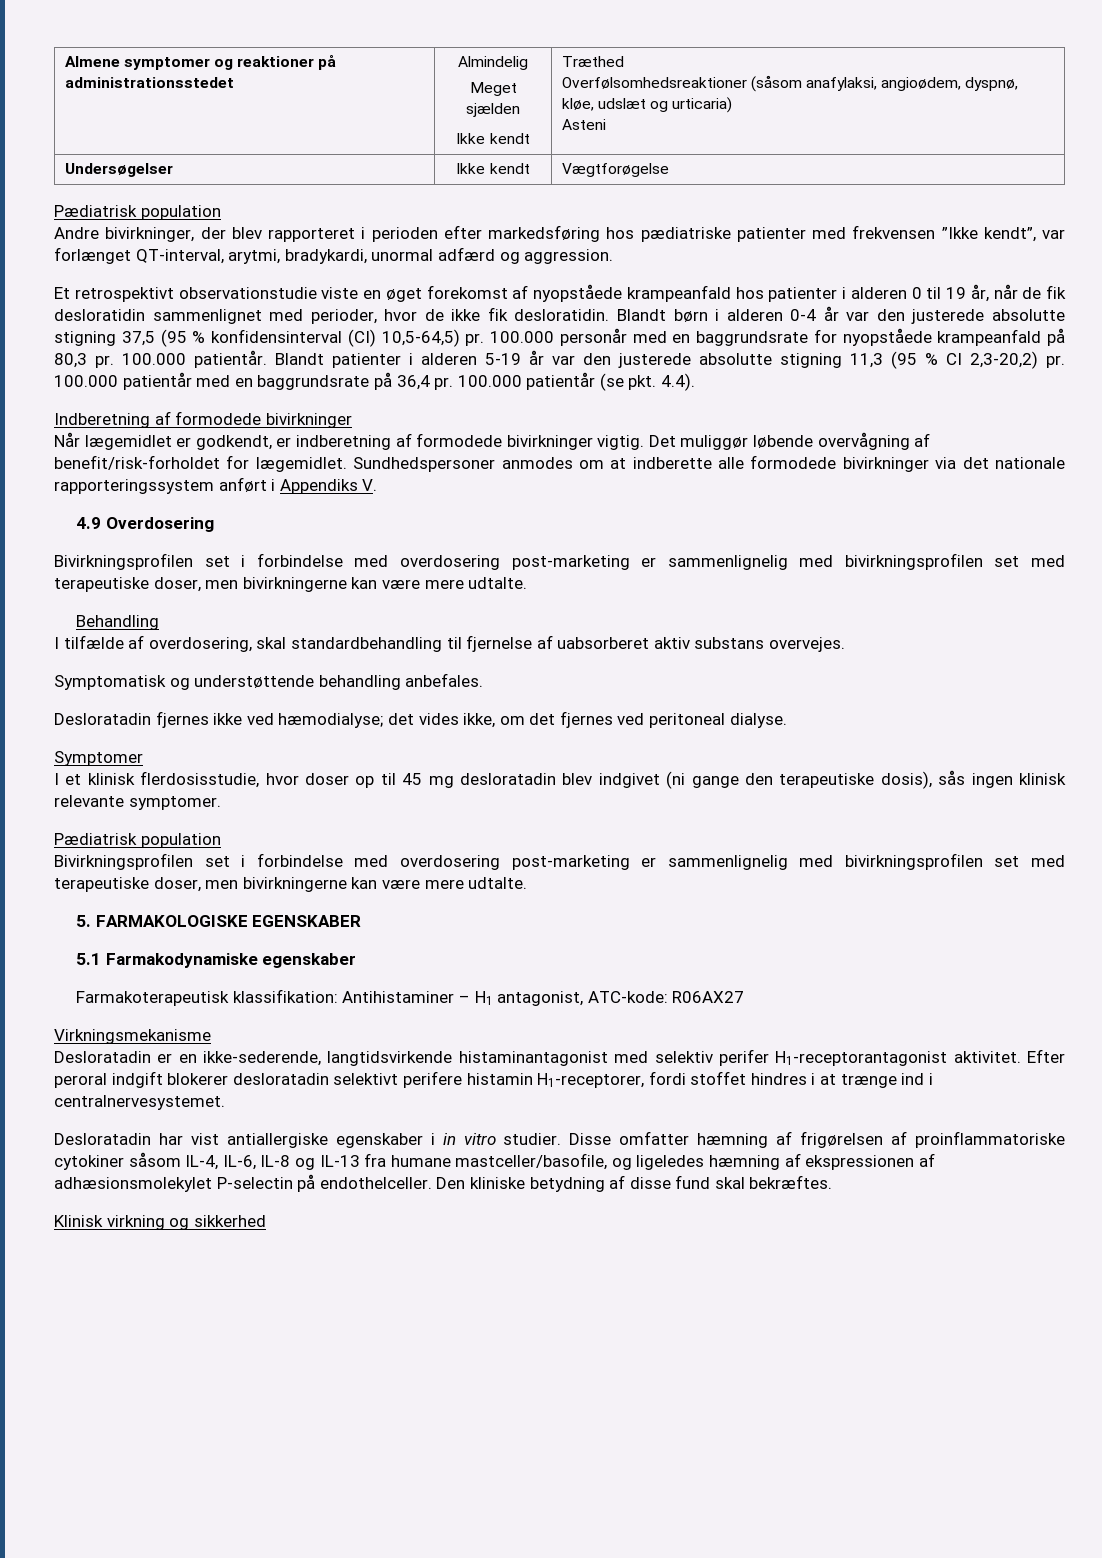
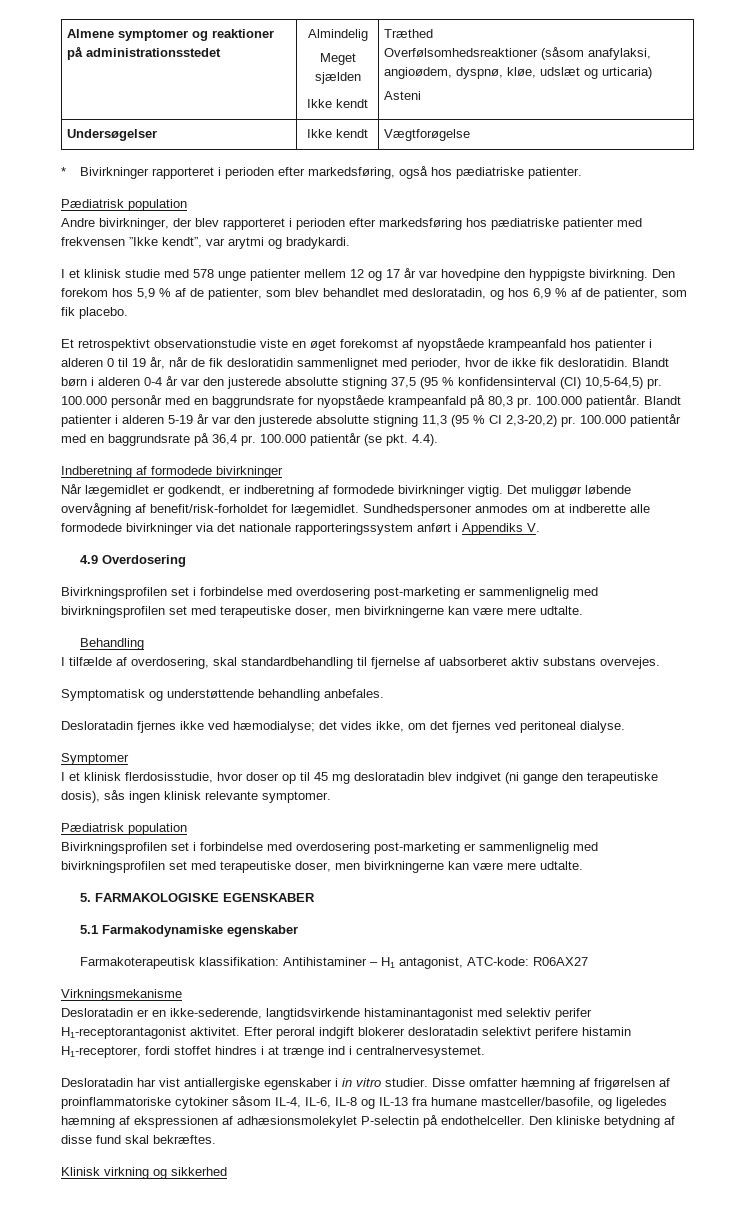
+ * Bivirkninger rapporteret i perioden efter markedsføring, også hos pædiatriske patienter.
- Andre bivirkninger, der blev rapporteret i perioden efter markedsføring hos pædiatriske patienter med frekvensen ”Ikke kendt”, var forlænget QT-interval, arytmi, bradykardi, unormal adfærd og aggression.
+ Andre bivirkninger, der blev rapporteret i perioden efter markedsføring hos pædiatriske patienter med frekvensen ”Ikke kendt”, var arytmi og bradykardi.
+ I et klinisk studie med 578 unge patienter mellem 12 og 17 år var hovedpine den hyppigste bivirkning. Den forekom hos 5,9 % af de patienter, som blev behandlet med desloratadin, og hos 6,9 % af de patienter, som fik placebo.

